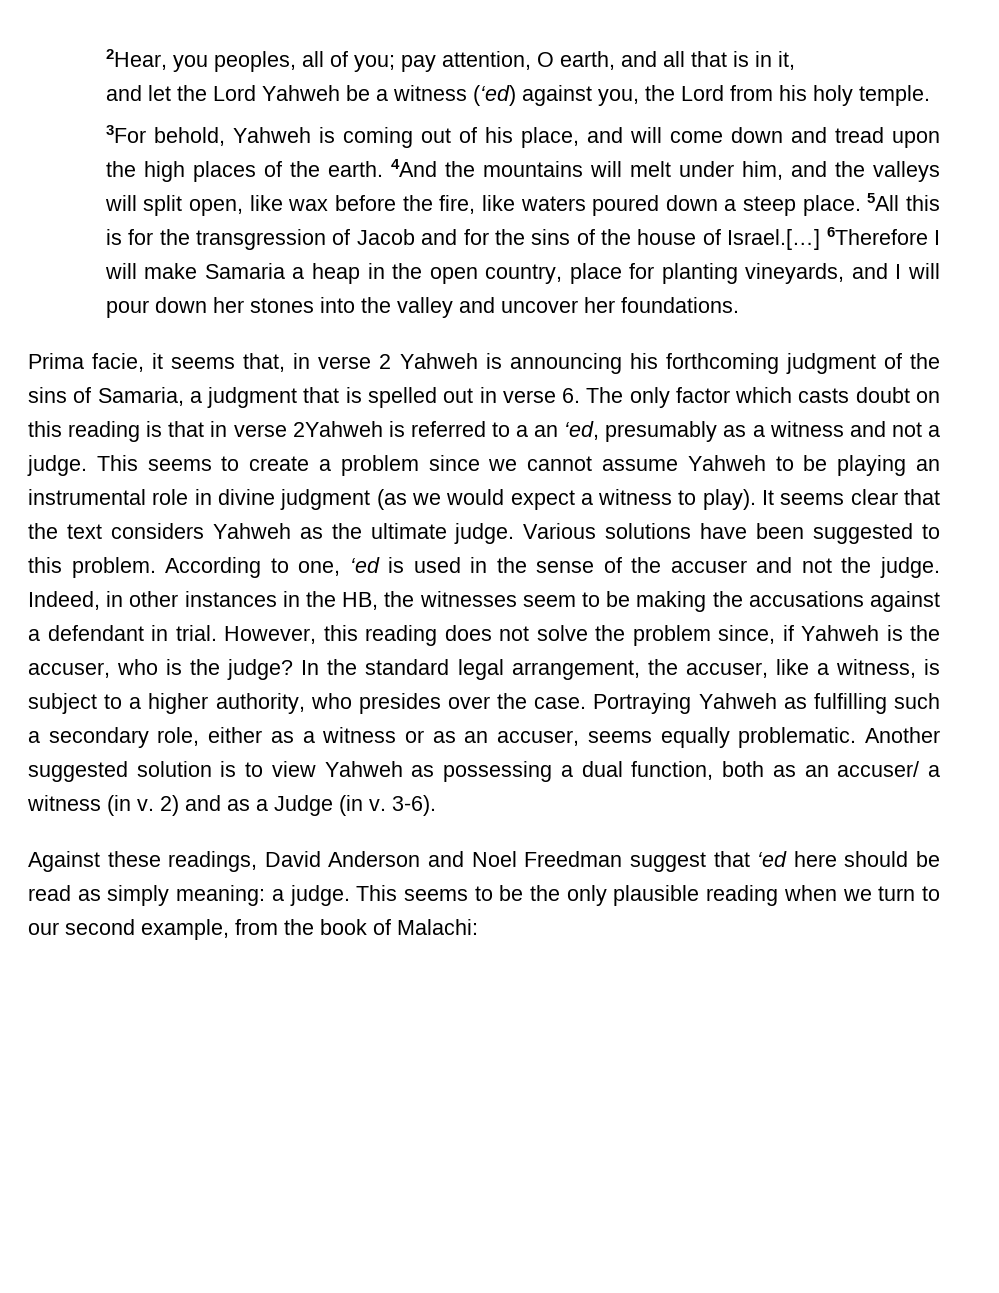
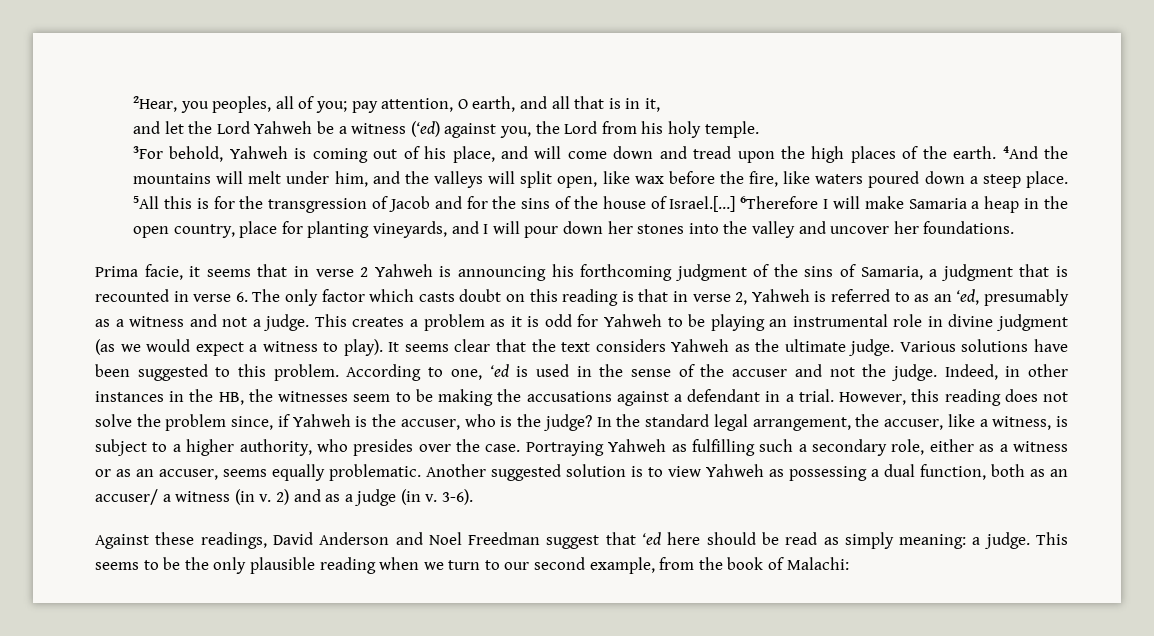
- Prima facie, it seems that, in verse 2 Yahweh is announcing his forthcoming judgment of the sins of Samaria, a judgment that is spelled out in verse 6. The only factor which casts doubt on this reading is that in verse 2Yahweh is referred to a an ‘ed, presumably as a witness and not a judge.
+ Prima facie, it seems that in verse 2 Yahweh is announcing his forthcoming judgment of the sins of Samaria, a judgment that is recounted in verse 6. The only factor which casts doubt on this reading is that in verse 2, Yahweh is referred to as an ‘ed, presumably as a witness and not a judge.
- This seems to create a problem since we cannot assume Yahweh to be playing an instrumental role in divine judgment (as we would expect a witness to play).
+ This creates a problem as it is odd for Yahweh to be playing an instrumental role in divine judgment (as we would expect a witness to play).
- Indeed, in other instances in the HB, the witnesses seem to be making the accusations against a defendant in trial.
+ Indeed, in other instances in the HB, the witnesses seem to be making the accusations against a defendant in a trial.
- 2) and as a Judge (in v.
+ 2) and as a judge (in v.

